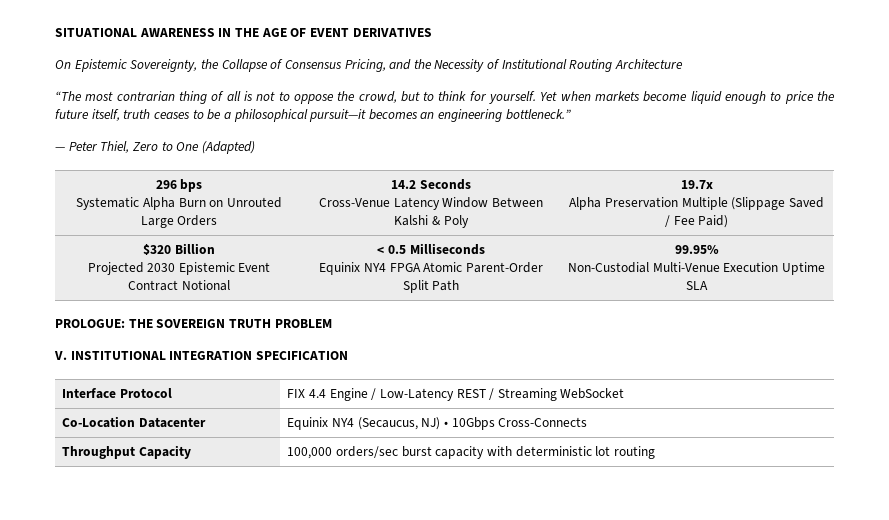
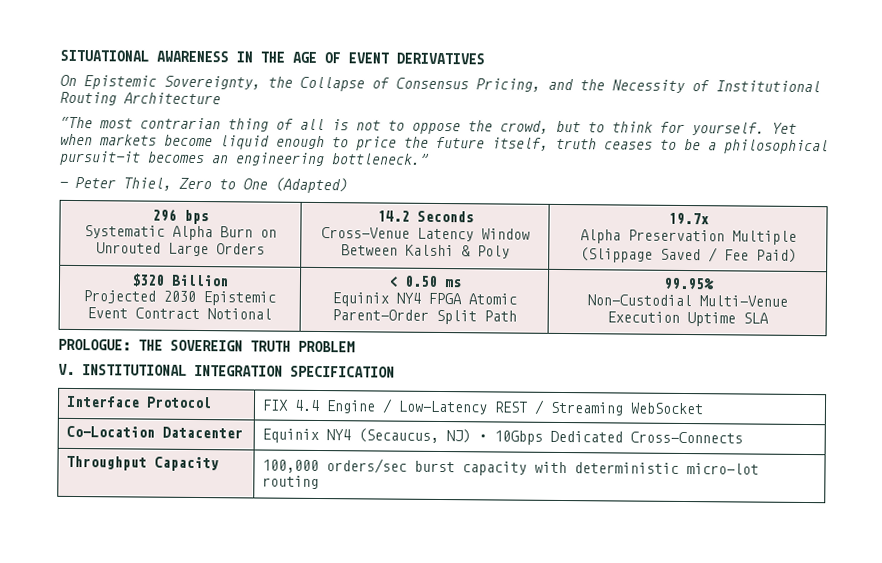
  $320 Billion
- Projected 2030 Epistemic Event Contract Notional | < 0.5 Milliseconds
+ Projected 2030 Epistemic Event Contract Notional | < 0.50 ms
- Co-Location Datacenter | Equinix NY4 (Secaucus, NJ) • 10Gbps Cross-Connects
+ Co-Location Datacenter | Equinix NY4 (Secaucus, NJ) • 10Gbps Dedicated Cross-Connects
- Throughput Capacity | 100,000 orders/sec burst capacity with deterministic lot routing
+ Throughput Capacity | 100,000 orders/sec burst capacity with deterministic micro-lot routing

